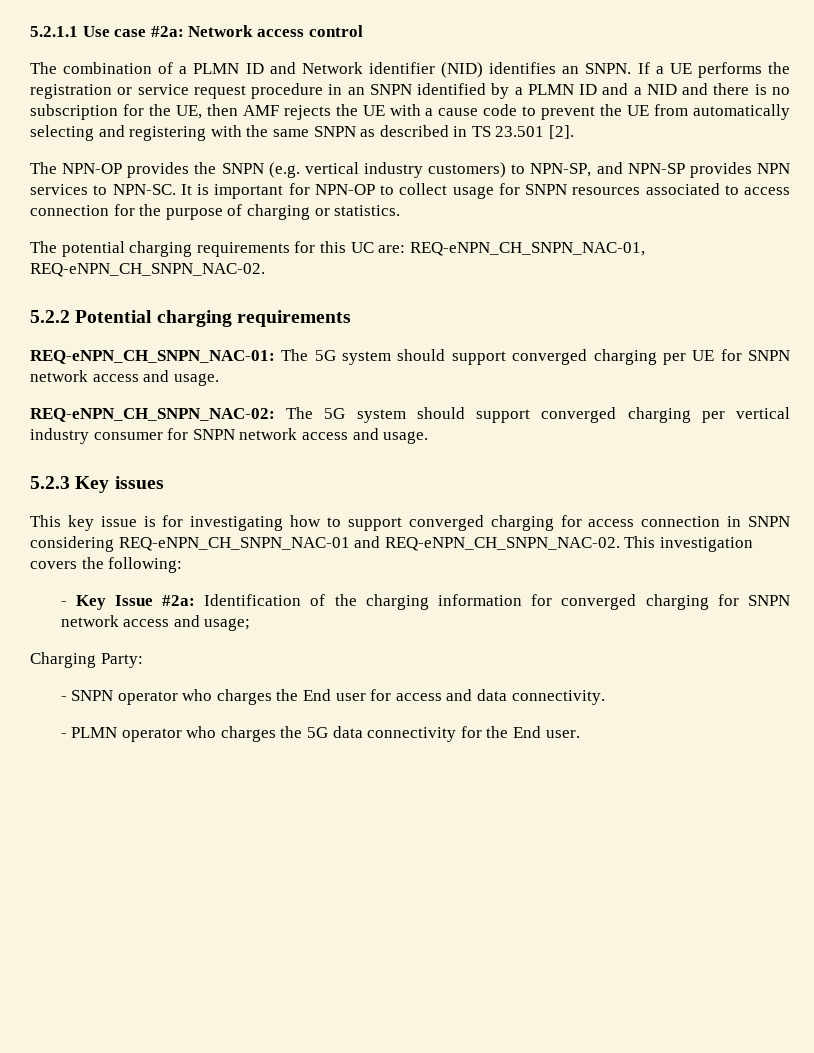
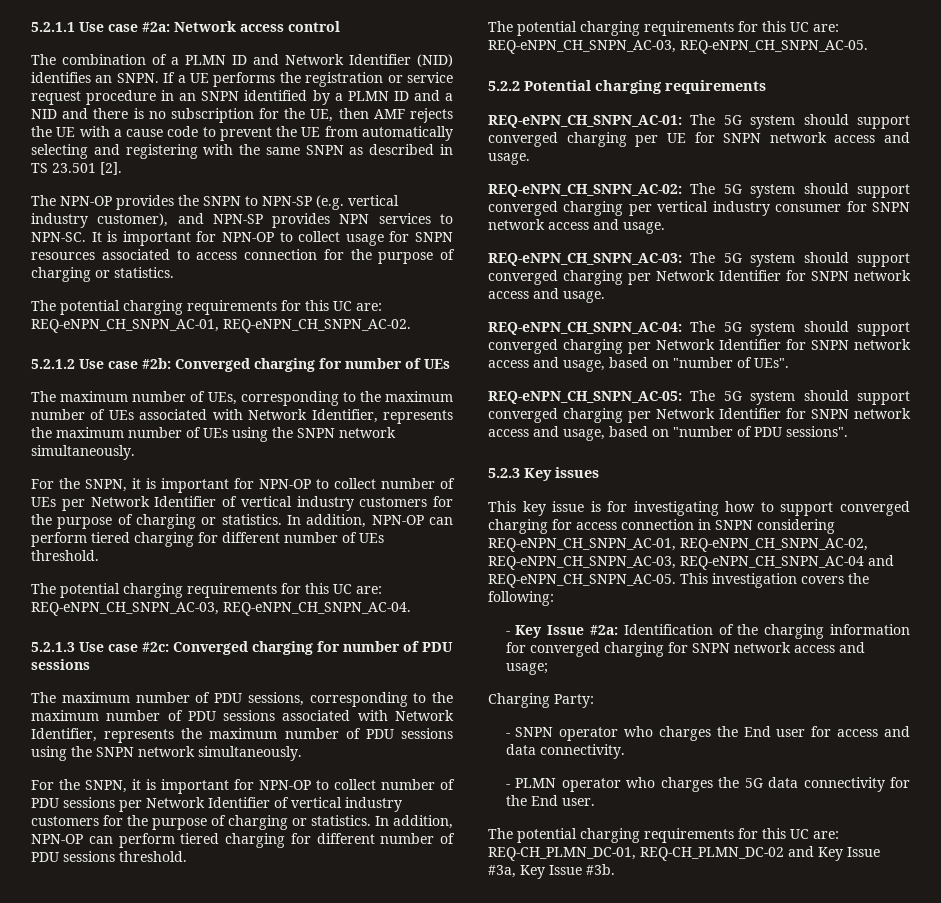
- The combination of a PLMN ID and Network identifier (NID) identifies an SNPN.
+ The combination of a PLMN ID and Network Identifier (NID) identifies an SNPN.
- The NPN-OP provides the SNPN (e.g. vertical industry customers) to NPN-SP, and NPN-SP provides NPN services to NPN-SC.
+ The NPN-OP provides the SNPN to NPN-SP (e.g. vertical industry customer), and NPN-SP provides NPN services to NPN-SC.
- The potential charging requirements for this UC are: REQ-eNPN_CH_SNPN_NAC-01, REQ-eNPN_CH_SNPN_NAC-02.
+ The potential charging requirements for this UC are: REQ-eNPN_CH_SNPN_AC-01, REQ-eNPN_CH_SNPN_AC-02.
+ 5.2.1.2 Use case #2b: Converged charging for number of UEs
+ The maximum number of UEs, corresponding to the maximum number of UEs associated with Network Identifier, represents the maximum number of UEs using the SNPN network simultaneously.
+ For the SNPN, it is important for NPN-OP to collect number of UEs per Network Identifier of vertical industry customers for the purpose of charging or statistics. In addition, NPN-OP can perform tiered charging for different number of UEs threshold.
+ The potential charging requirements for this UC are: REQ-eNPN_CH_SNPN_AC-03, REQ-eNPN_CH_SNPN_AC-04.
+ 5.2.1.3 Use case #2c: Converged charging for number of PDU sessions
+ The maximum number of PDU sessions, corresponding to the maximum number of PDU sessions associated with Network Identifier, represents the maximum number of PDU sessions using the SNPN network simultaneously.
+ For the SNPN, it is important for NPN-OP to collect number of PDU sessions per Network Identifier of vertical industry customers for the purpose of charging or statistics. In addition, NPN-OP can perform tiered charging for different number of PDU sessions threshold.
+ The potential charging requirements for this UC are: REQ-eNPN_CH_SNPN_AC-03, REQ-eNPN_CH_SNPN_AC-05.
- REQ-eNPN_CH_SNPN_NAC-01: The 5G system should support converged charging per UE for SNPN network access and usage.
+ REQ-eNPN_CH_SNPN_AC-01: The 5G system should support converged charging per UE for SNPN network access and usage.
- REQ-eNPN_CH_SNPN_NAC-02: The 5G system should support converged charging per vertical industry consumer for SNPN network access and usage.
+ REQ-eNPN_CH_SNPN_AC-02: The 5G system should support converged charging per vertical industry consumer for SNPN network access and usage.
+ REQ-eNPN_CH_SNPN_AC-03: The 5G system should support converged charging per Network Identifier for SNPN network access and usage.
+ REQ-eNPN_CH_SNPN_AC-04: The 5G system should support converged charging per Network Identifier for SNPN network access and usage, based on "number of UEs".
+ REQ-eNPN_CH_SNPN_AC-05: The 5G system should support converged charging per Network Identifier for SNPN network access and usage, based on "number of PDU sessions".
- This key issue is for investigating how to support converged charging for access connection in SNPN considering REQ-eNPN_CH_SNPN_NAC-01 and REQ-eNPN_CH_SNPN_NAC-02.
+ This key issue is for investigating how to support converged charging for access connection in SNPN considering REQ-eNPN_CH_SNPN_AC-01, REQ-eNPN_CH_SNPN_AC-02, REQ-eNPN_CH_SNPN_AC-03, REQ-eNPN_CH_SNPN_AC-04 and REQ-eNPN_CH_SNPN_AC-05.
+ The potential charging requirements for this UC are: REQ-CH_PLMN_DC-01, REQ-CH_PLMN_DC-02 and Key Issue #3a, Key Issue #3b.

